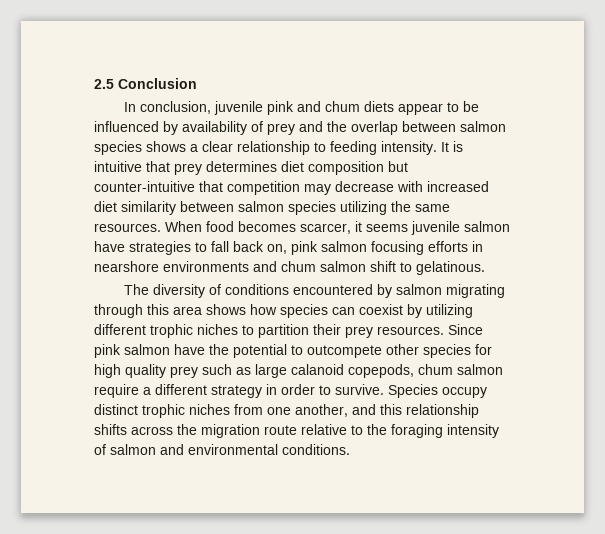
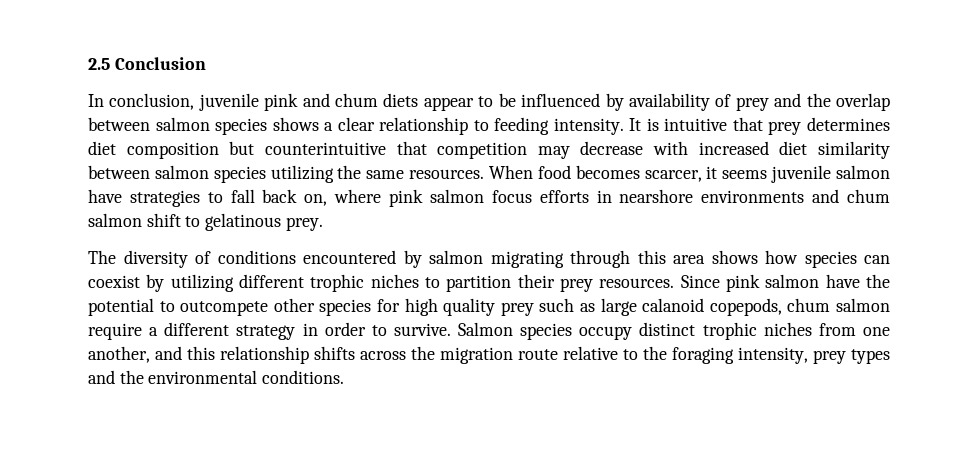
- It is intuitive that prey determines diet composition but counter-intuitive that competition may decrease with increased diet similarity between salmon species utilizing the same resources.
+ It is intuitive that prey determines diet composition but counterintuitive that competition may decrease with increased diet similarity between salmon species utilizing the same resources.
- When food becomes scarcer, it seems juvenile salmon have strategies to fall back on, pink salmon focusing efforts in nearshore environments and chum salmon shift to gelatinous.
+ When food becomes scarcer, it seems juvenile salmon have strategies to fall back on, where pink salmon focus efforts in nearshore environments and chum salmon shift to gelatinous prey.
- Species occupy distinct trophic niches from one another, and this relationship shifts across the migration route relative to the foraging intensity of salmon and environmental conditions.
+ Salmon species occupy distinct trophic niches from one another, and this relationship shifts across the migration route relative to the foraging intensity, prey types and the environmental conditions.

